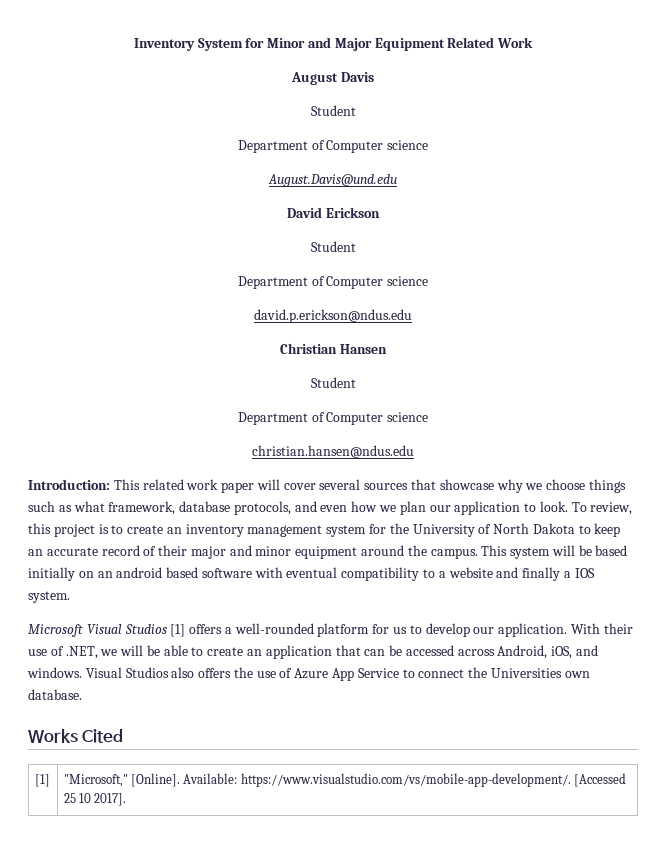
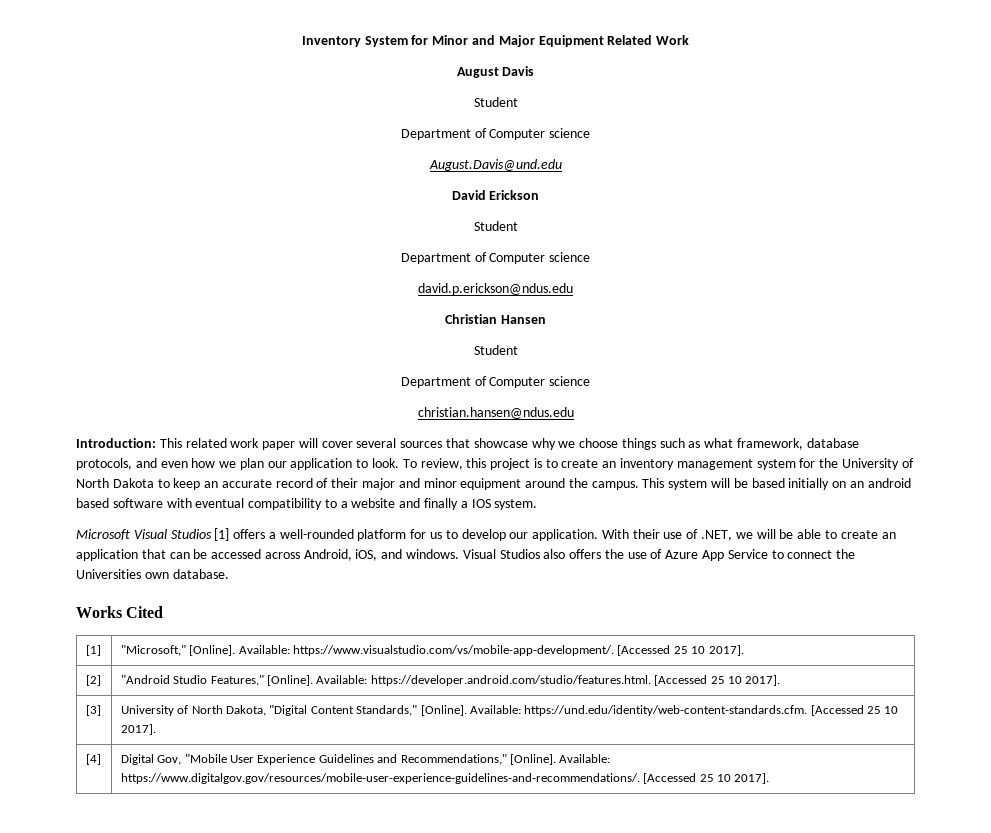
+ [2] | "Android Studio Features," [Online]. Available: https://developer.android.com/studio/features.html. [Accessed 25 10 2017].
+ [3] | University of North Dakota, "Digital Content Standards," [Online]. Available: https://und.edu/identity/web-content-standards.cfm. [Accessed 25 10 2017].
+ [4] | Digital Gov, "Mobile User Experience Guidelines and Recommendations," [Online]. Available: https://www.digitalgov.gov/resources/mobile-user-experience-guidelines-and-recommendations/. [Accessed 25 10 2017].

